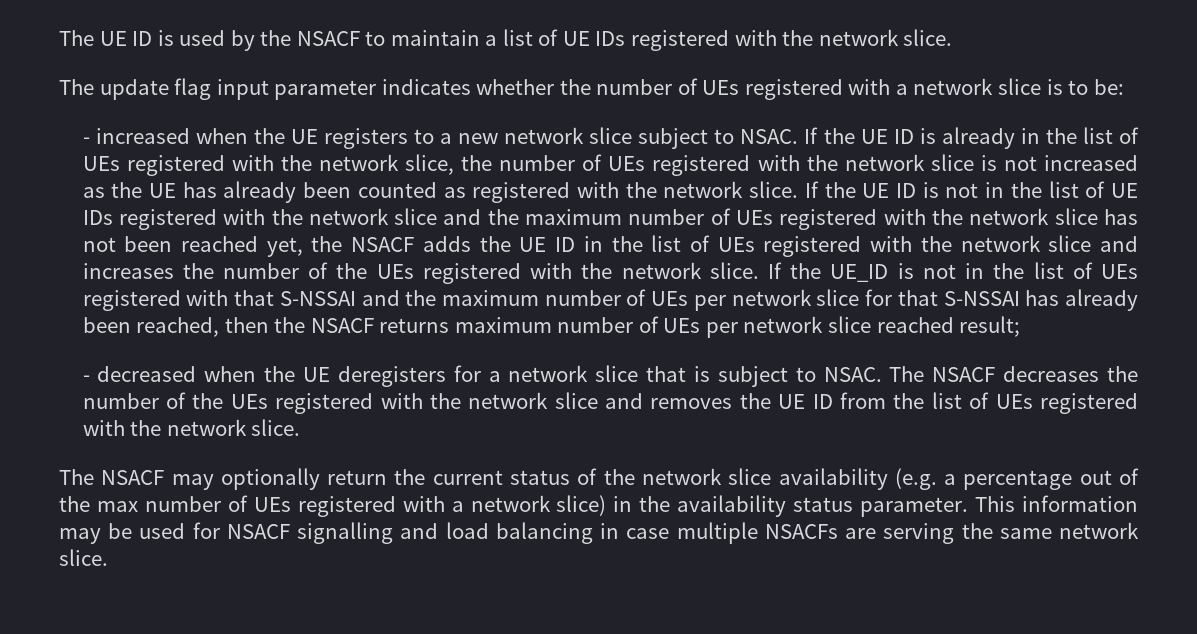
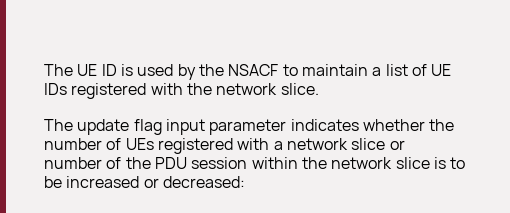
- The update flag input parameter indicates whether the number of UEs registered with a network slice is to be:
- - increased when the UE registers to a new network slice subject to NSAC. If the UE ID is already in the list of UEs registered with the network slice, the number of UEs registered with the network slice is not increased as the UE has already been counted as registered with the network slice. If the UE ID is not in the list of UE IDs registered with the network slice and the maximum number of UEs registered with the network slice has not been reached yet, the NSACF adds the UE ID in the list of UEs registered with the network slice and increases the number of the UEs registered with the network slice. If the UE_ID is not in the list of UEs registered with that S-NSSAI and the maximum number of UEs per network slice for that S-NSSAI has already been reached, then the NSACF returns maximum number of UEs per network slice reached result;
- - decreased when the UE deregisters for a network slice that is subject to NSAC. The NSACF decreases the number of the UEs registered with the network slice and removes the UE ID from the list of UEs registered with the network slice.
- The NSACF may optionally return the current status of the network slice availability (e.g. a percentage out of the max number of UEs registered with a network slice) in the availability status parameter. This information may be used for NSACF signalling and load balancing in case multiple NSACFs are serving the same network slice.
+ The update flag input parameter indicates whether the number of UEs registered with a network slice or number of the PDU session within the network slice is to be increased or decreased:

